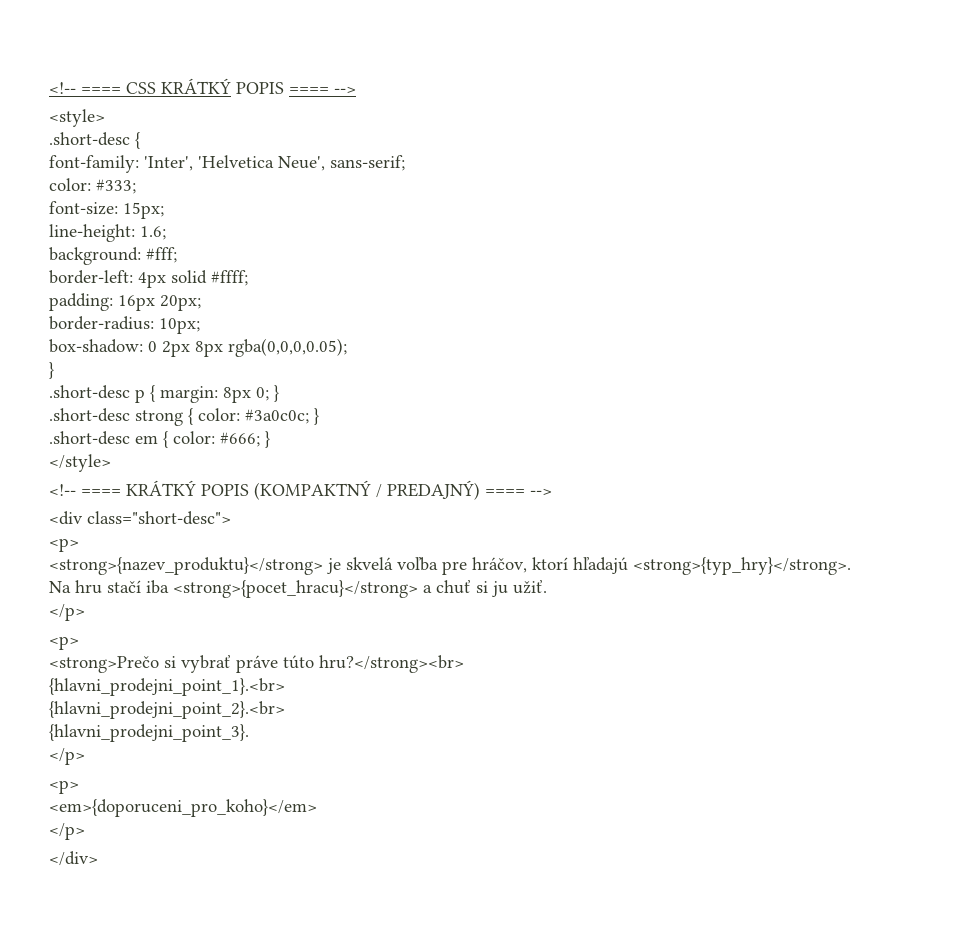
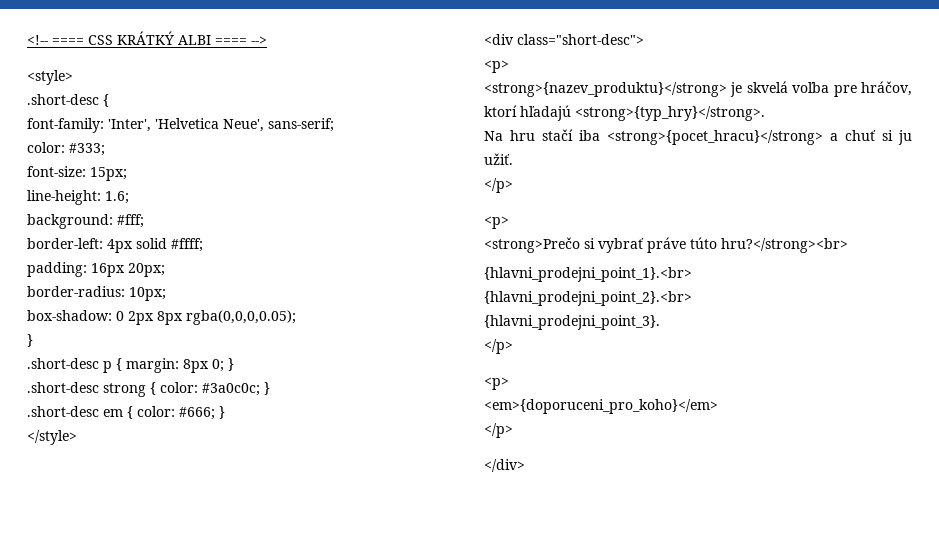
- <!-- ==== CSS KRÁTKÝ POPIS ==== -->
+ <!-- ==== CSS KRÁTKÝ ALBI ==== -->
- <!-- ==== KRÁTKÝ POPIS (KOMPAKTNÝ / PREDAJNÝ) ==== -->

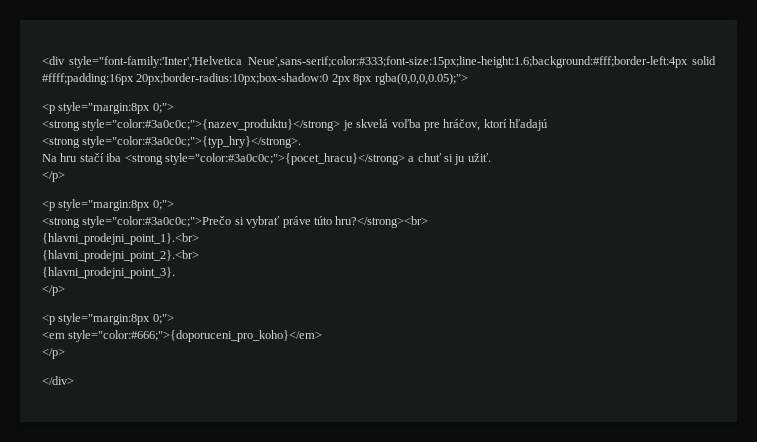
- <!-- ==== CSS KRÁTKÝ ALBI ==== -->
- <style>
- .short-desc {
- font-family: 'Inter', 'Helvetica Neue', sans-serif;
- color: #333;
- font-size: 15px;
- line-height: 1.6;
- background: #fff;
- border-left: 4px solid #ffff;
- padding: 16px 20px;
- border-radius: 10px;
- box-shadow: 0 2px 8px rgba(0,0,0,0.05);
- }
- .short-desc p { margin: 8px 0; }
- .short-desc strong { color: #3a0c0c; }
- .short-desc em { color: #666; }
- </style>
- <div class="short-desc">
- <p>
- <strong>{nazev_produktu}</strong> je skvelá voľba pre hráčov, ktorí hľadajú <strong>{typ_hry}</strong>.
+ <div style="font-family:'Inter','Helvetica Neue',sans-serif;color:#333;font-size:15px;line-height:1.6;background:#fff;border-left:4px solid #ffff;padding:16px 20px;border-radius:10px;box-shadow:0 2px 8px rgba(0,0,0,0.05);">
+ <p style="margin:8px 0;">
+ <strong style="color:#3a0c0c;">{nazev_produktu}</strong> je skvelá voľba pre hráčov, ktorí hľadajú
+ <strong style="color:#3a0c0c;">{typ_hry}</strong>.
- Na hru stačí iba <strong>{pocet_hracu}</strong> a chuť si ju užiť.
+ Na hru stačí iba <strong style="color:#3a0c0c;">{pocet_hracu}</strong> a chuť si ju užiť.
  </p>
- <p>
- <strong>Prečo si vybrať práve túto hru?</strong><br>
+ <p style="margin:8px 0;">
+ <strong style="color:#3a0c0c;">Prečo si vybrať práve túto hru?</strong><br>
  {hlavni_prodejni_point_3}.
  </p>
- <p>
- <em>{doporuceni_pro_koho}</em>
+ <p style="margin:8px 0;">
+ <em style="color:#666;">{doporuceni_pro_koho}</em>

